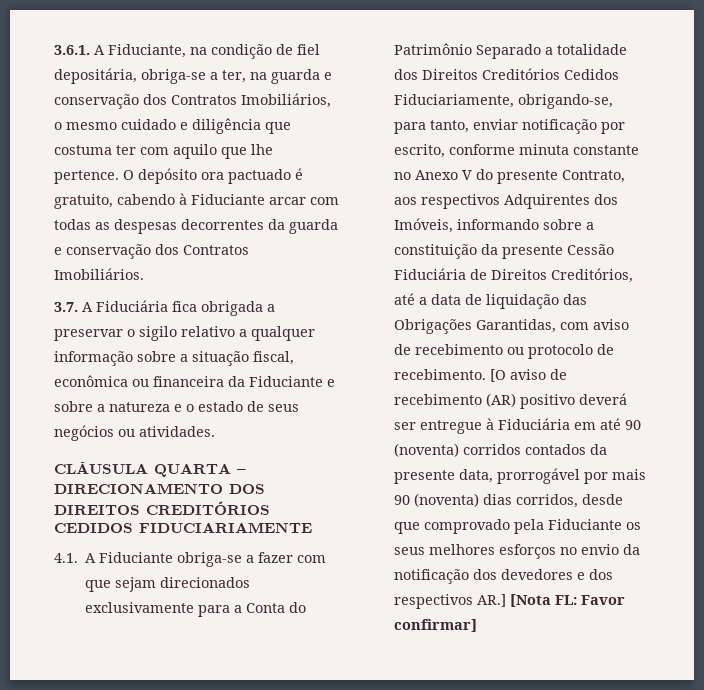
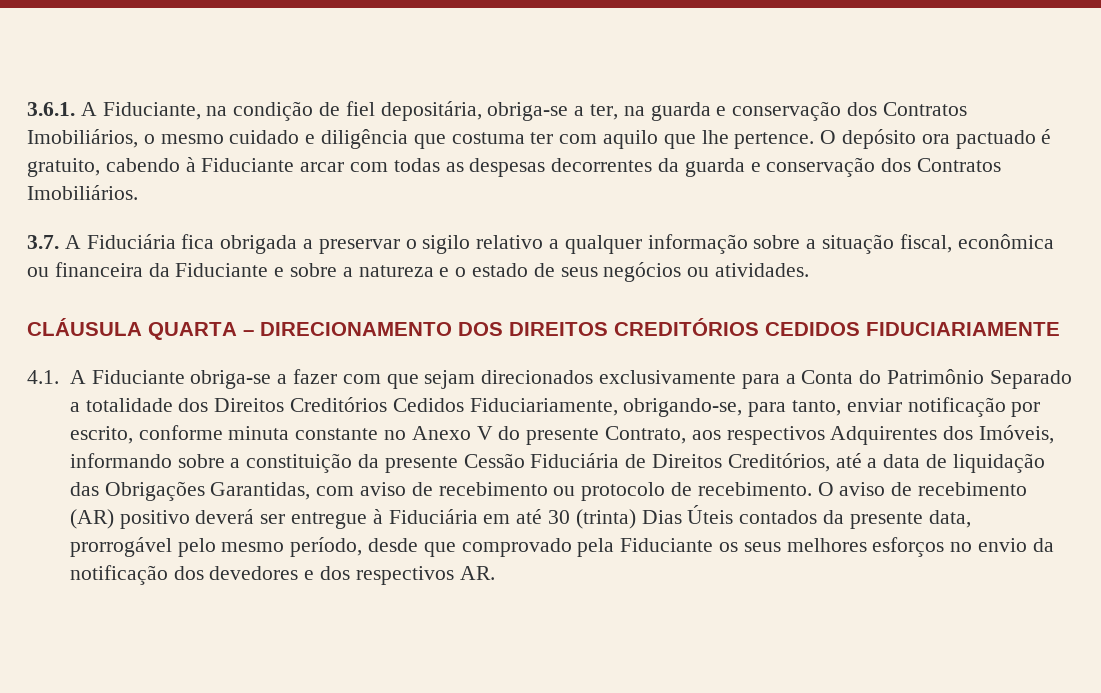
- [O aviso de recebimento (AR) positivo deverá ser entregue à Fiduciária em até 90 (noventa) corridos contados da presente data, prorrogável por mais 90 (noventa) dias corridos, desde que comprovado pela Fiduciante os seus melhores esforços no envio da notificação dos devedores e dos respectivos AR.] [Nota FL: Favor confirmar]
+ O aviso de recebimento (AR) positivo deverá ser entregue à Fiduciária em até 30 (trinta) Dias Úteis contados da presente data, prorrogável pelo mesmo período, desde que comprovado pela Fiduciante os seus melhores esforços no envio da notificação dos devedores e dos respectivos AR.

